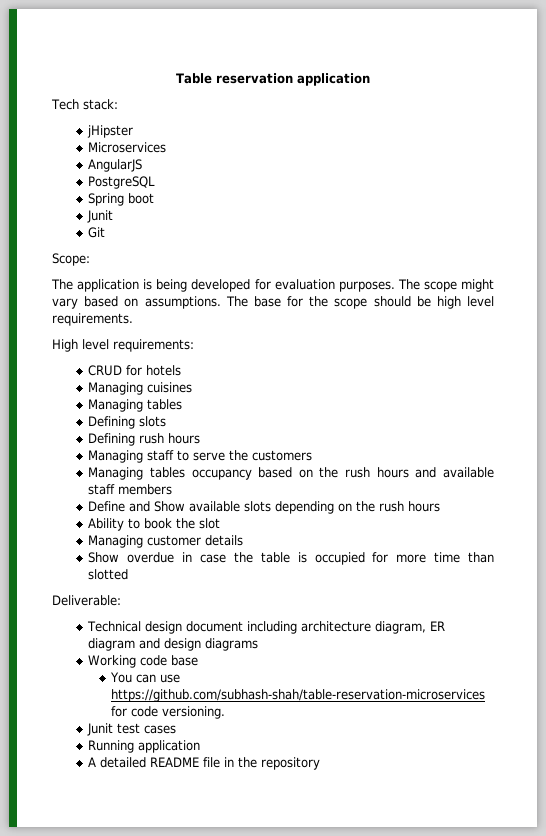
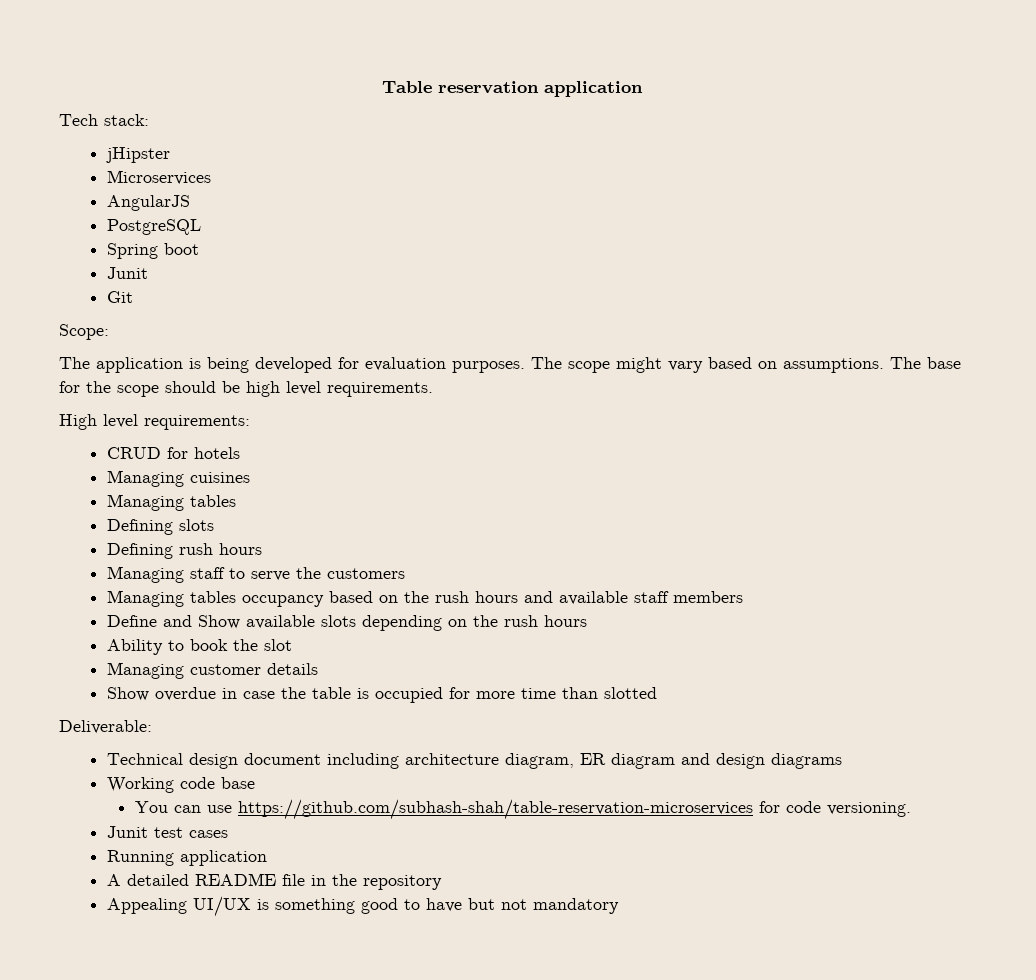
+ Appealing UI/UX is something good to have but not mandatory

